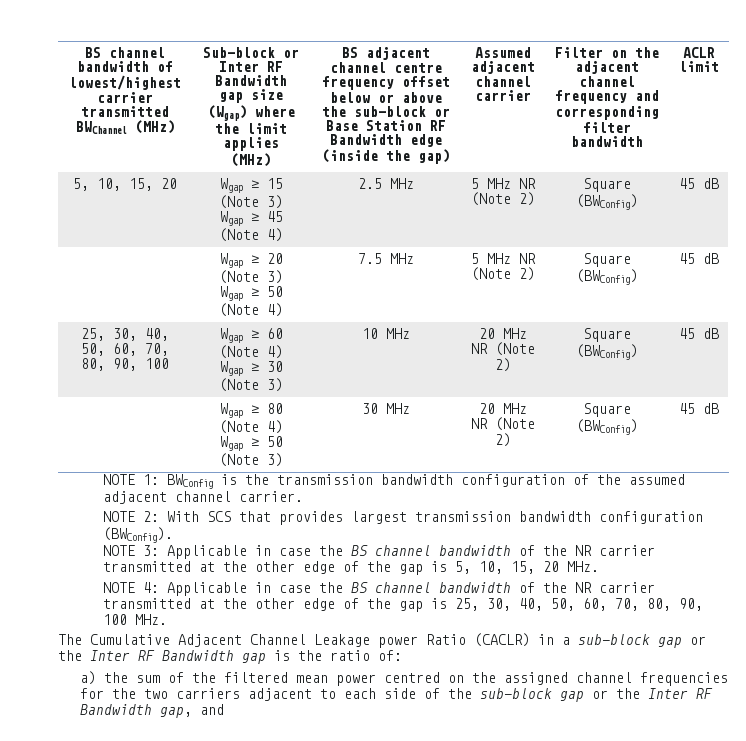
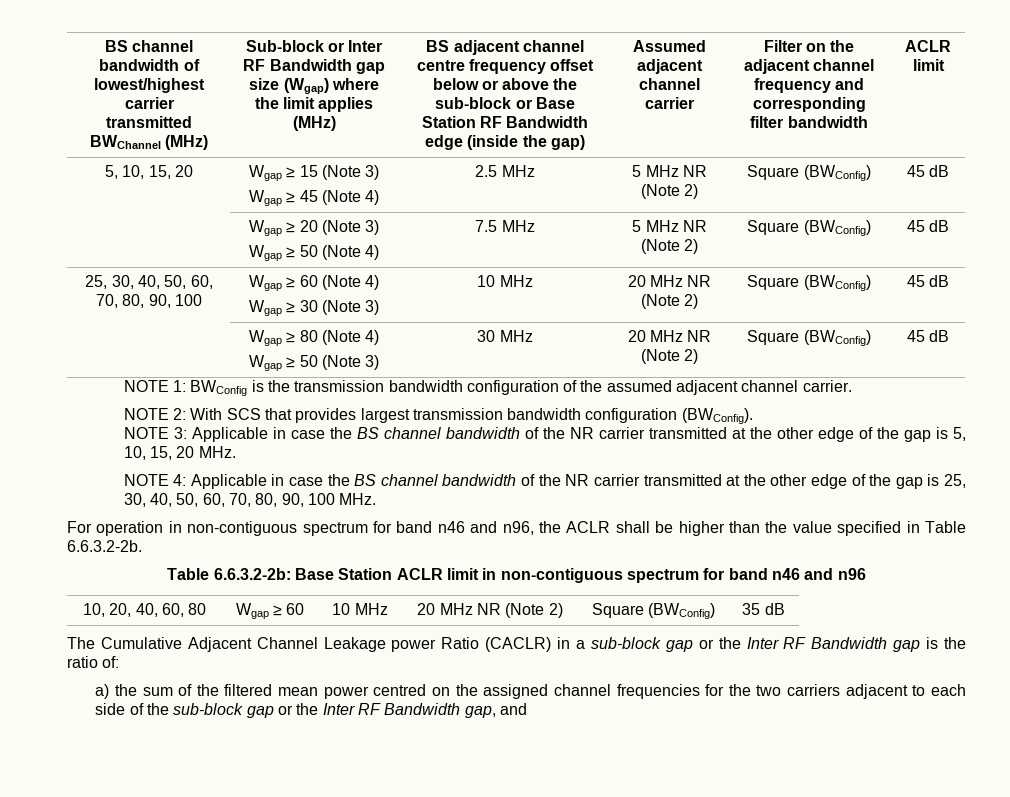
+ For operation in non-contiguous spectrum for band n46 and n96, the ACLR shall be higher than the value specified in Table 6.6.3.2-2b.
+ Table 6.6.3.2-2b: Base Station ACLR limit in non-contiguous spectrum for band n46 and n96
+ 10, 20, 40, 60, 80 | Wgap ≥ 60 | 10 MHz | 20 MHz NR (Note 2) | Square (BWConfig) | 35 dB

